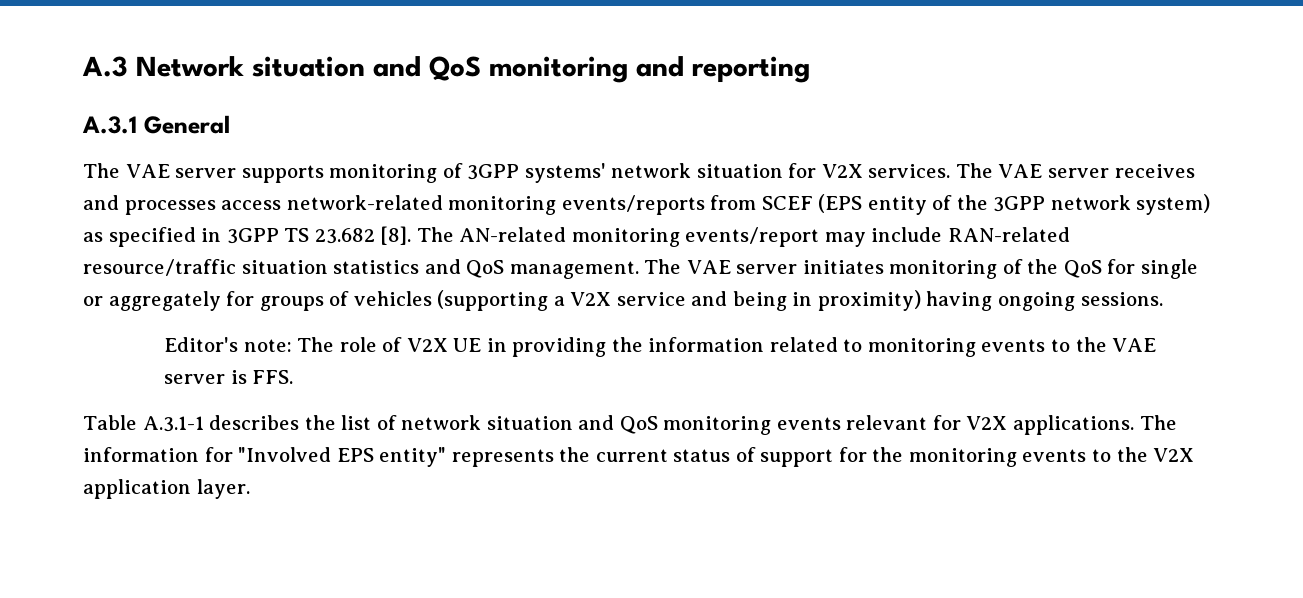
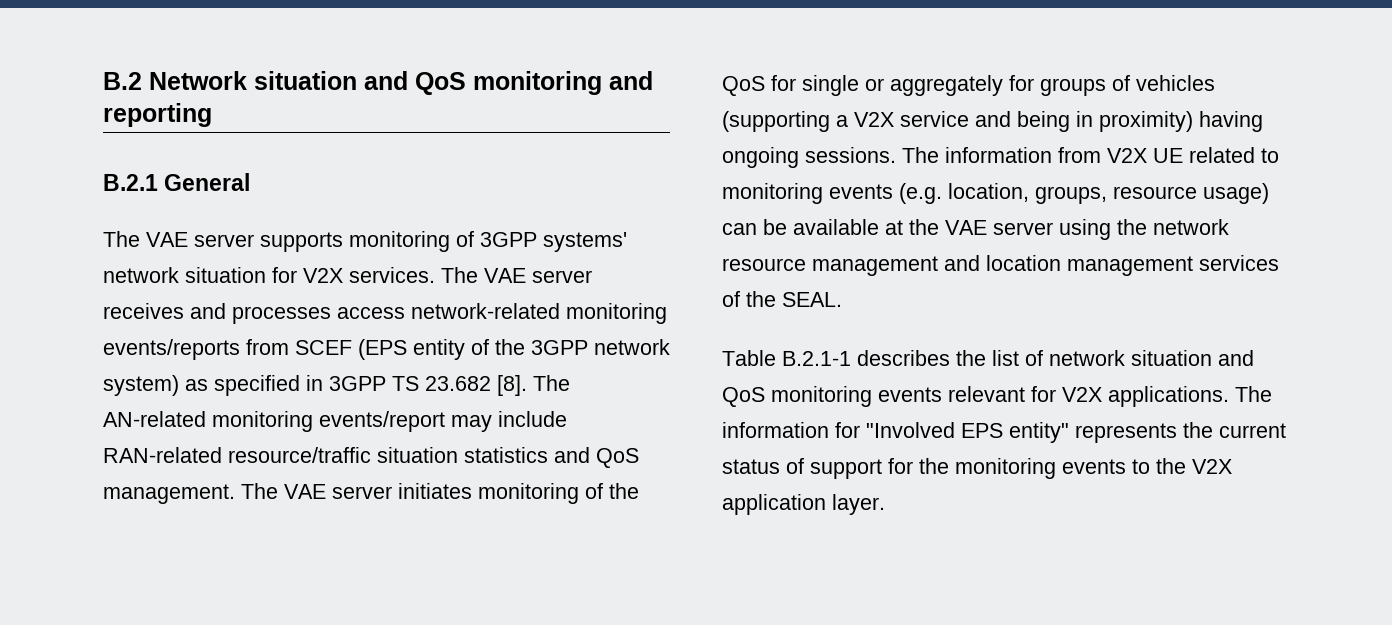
- A.3 Network situation and QoS monitoring and reporting
+ B.2 Network situation and QoS monitoring and reporting
- A.3.1 General
+ B.2.1 General
- The VAE server initiates monitoring of the QoS for single or aggregately for groups of vehicles (supporting a V2X service and being in proximity) having ongoing sessions.
- Editor's note: The role of V2X UE in providing the information related to monitoring events to the VAE server is FFS.
+ The VAE server initiates monitoring of the QoS for single or aggregately for groups of vehicles (supporting a V2X service and being in proximity) having ongoing sessions. The information from V2X UE related to monitoring events (e.g. location, groups, resource usage) can be available at the VAE server using the network resource management and location management services of the SEAL.
- Table A.3.1-1 describes the list of network situation and QoS monitoring events relevant for V2X applications.
+ Table B.2.1-1 describes the list of network situation and QoS monitoring events relevant for V2X applications.

